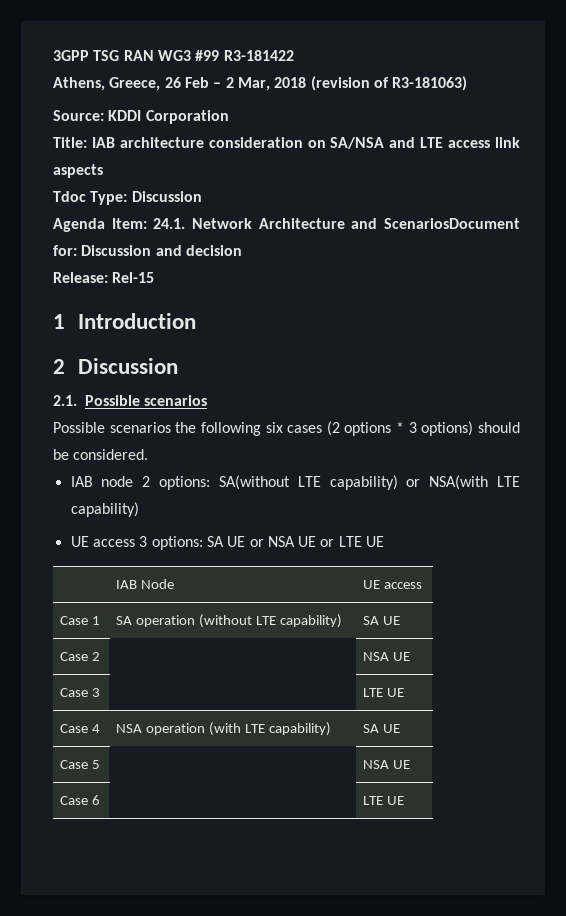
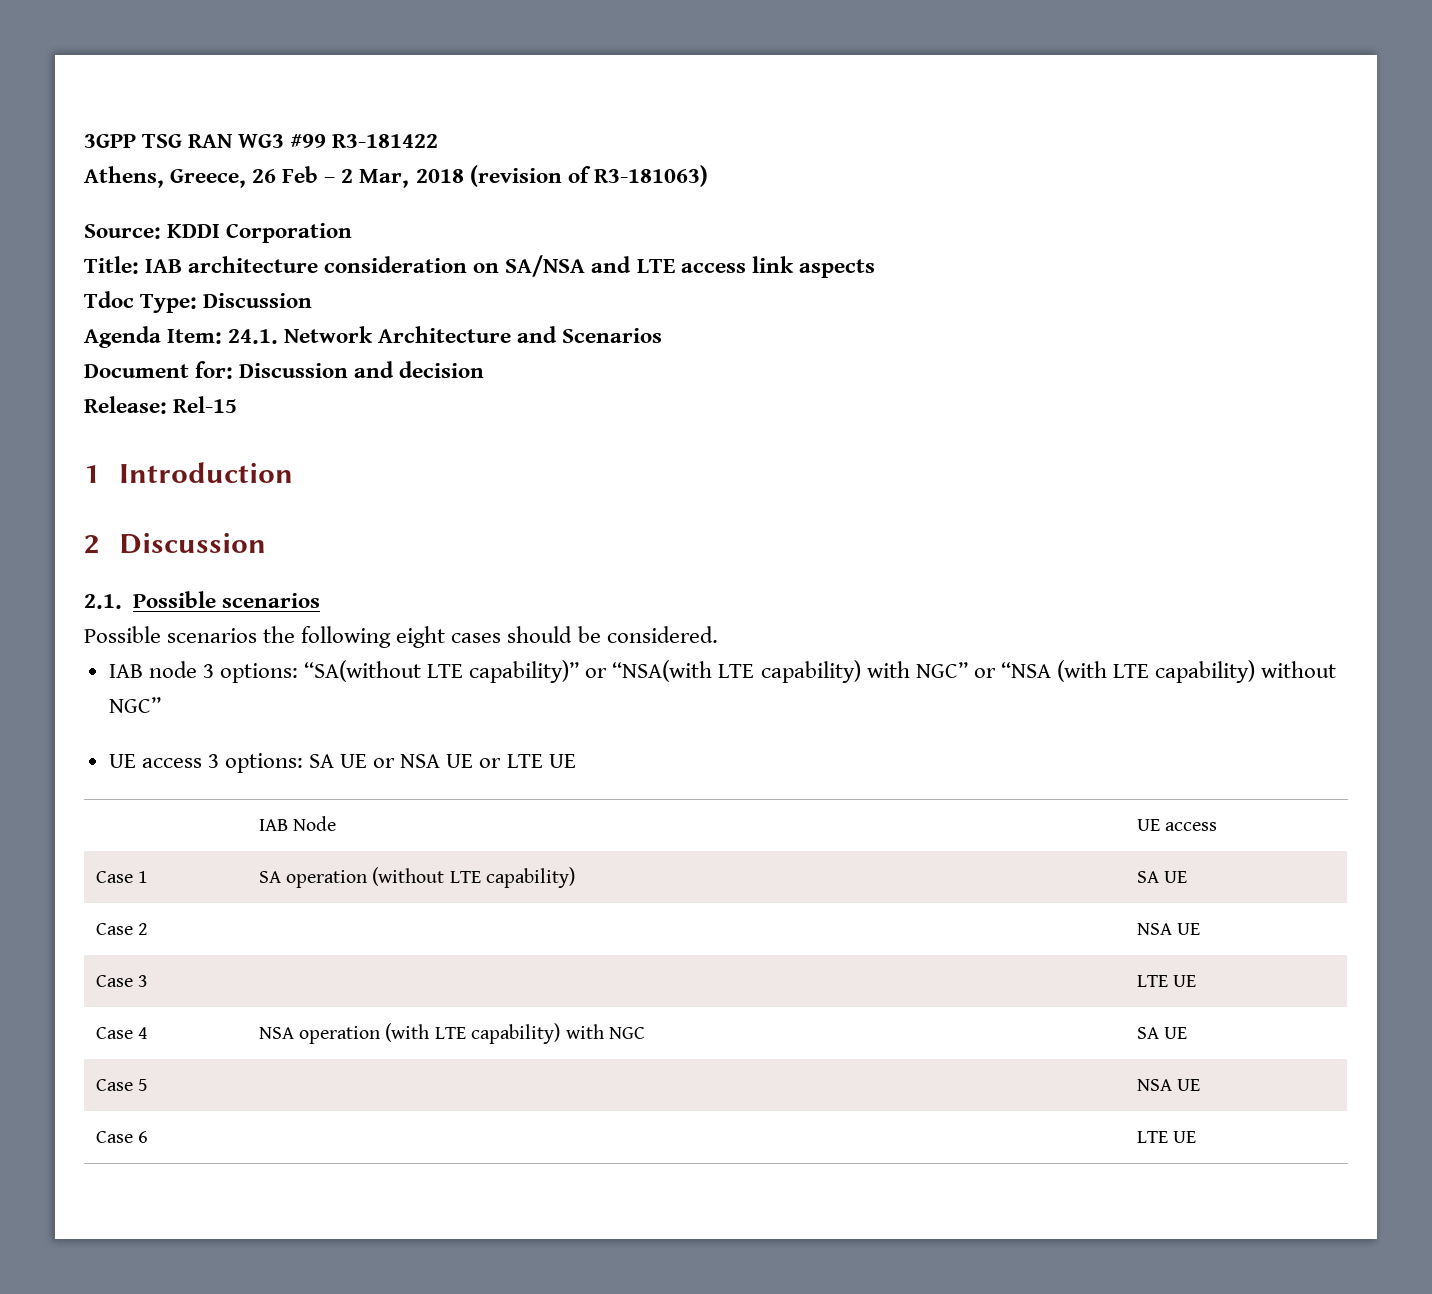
- Agenda Item: 24.1. Network Architecture and ScenariosDocument for: Discussion and decision
+ Agenda Item: 24.1. Network Architecture and Scenarios
+ Document for: Discussion and decision
- Possible scenarios the following six cases (2 options * 3 options) should be considered.
+ Possible scenarios the following eight cases should be considered.
- IAB node 2 options: SA(without LTE capability) or NSA(with LTE capability)
+ IAB node 3 options: “SA(without LTE capability)” or “NSA(with LTE capability) with NGC” or “NSA (with LTE capability) without NGC”
- Case 4 | NSA operation (with LTE capability) | SA UE
+ Case 4 | NSA operation (with LTE capability) with NGC | SA UE

